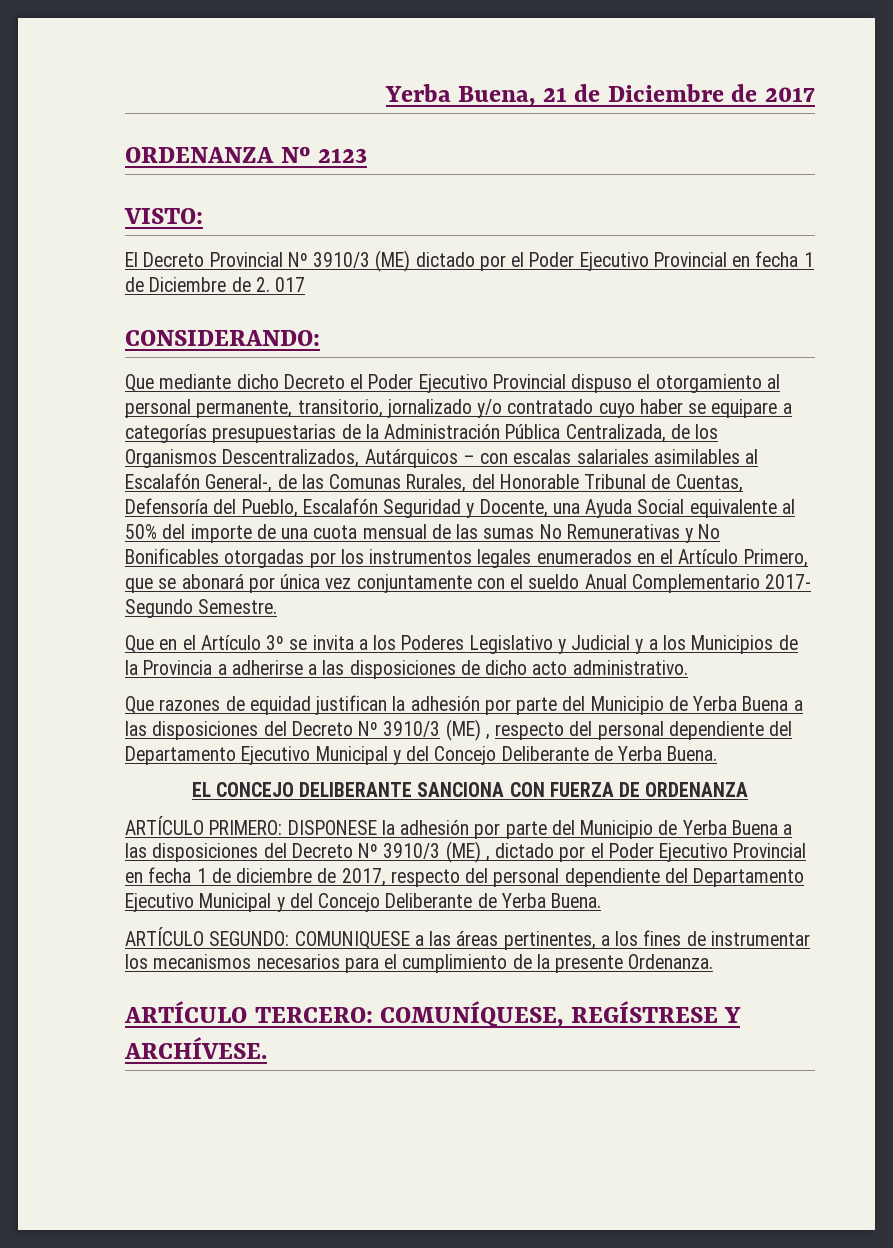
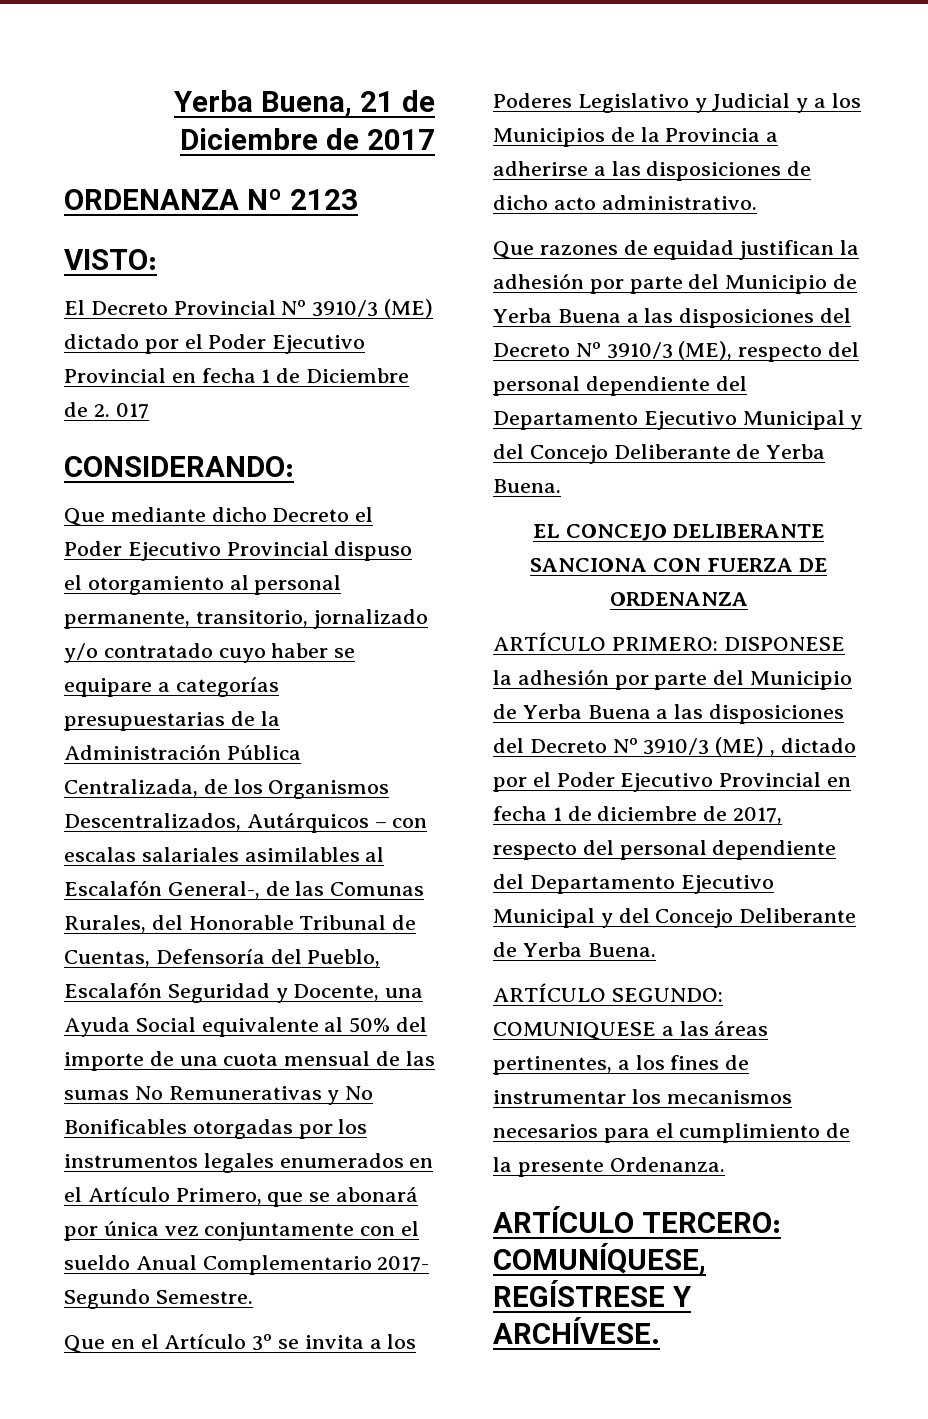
- Que razones de equidad justifican la adhesión por parte del Municipio de Yerba Buena a las disposiciones del Decreto Nº 3910/3 (ME) , respecto del personal dependiente del Departamento Ejecutivo Municipal y del Concejo Deliberante de Yerba Buena.
+ Que razones de equidad justifican la adhesión por parte del Municipio de Yerba Buena a las disposiciones del Decreto Nº 3910/3 (ME), respecto del personal dependiente del Departamento Ejecutivo Municipal y del Concejo Deliberante de Yerba Buena.

